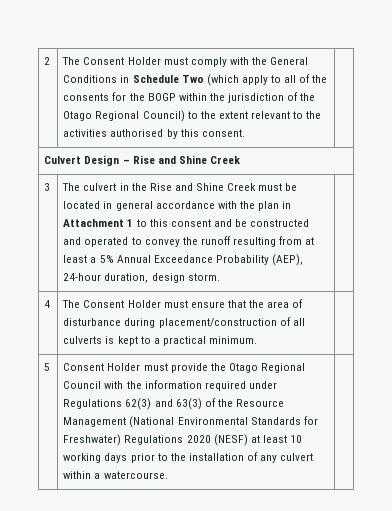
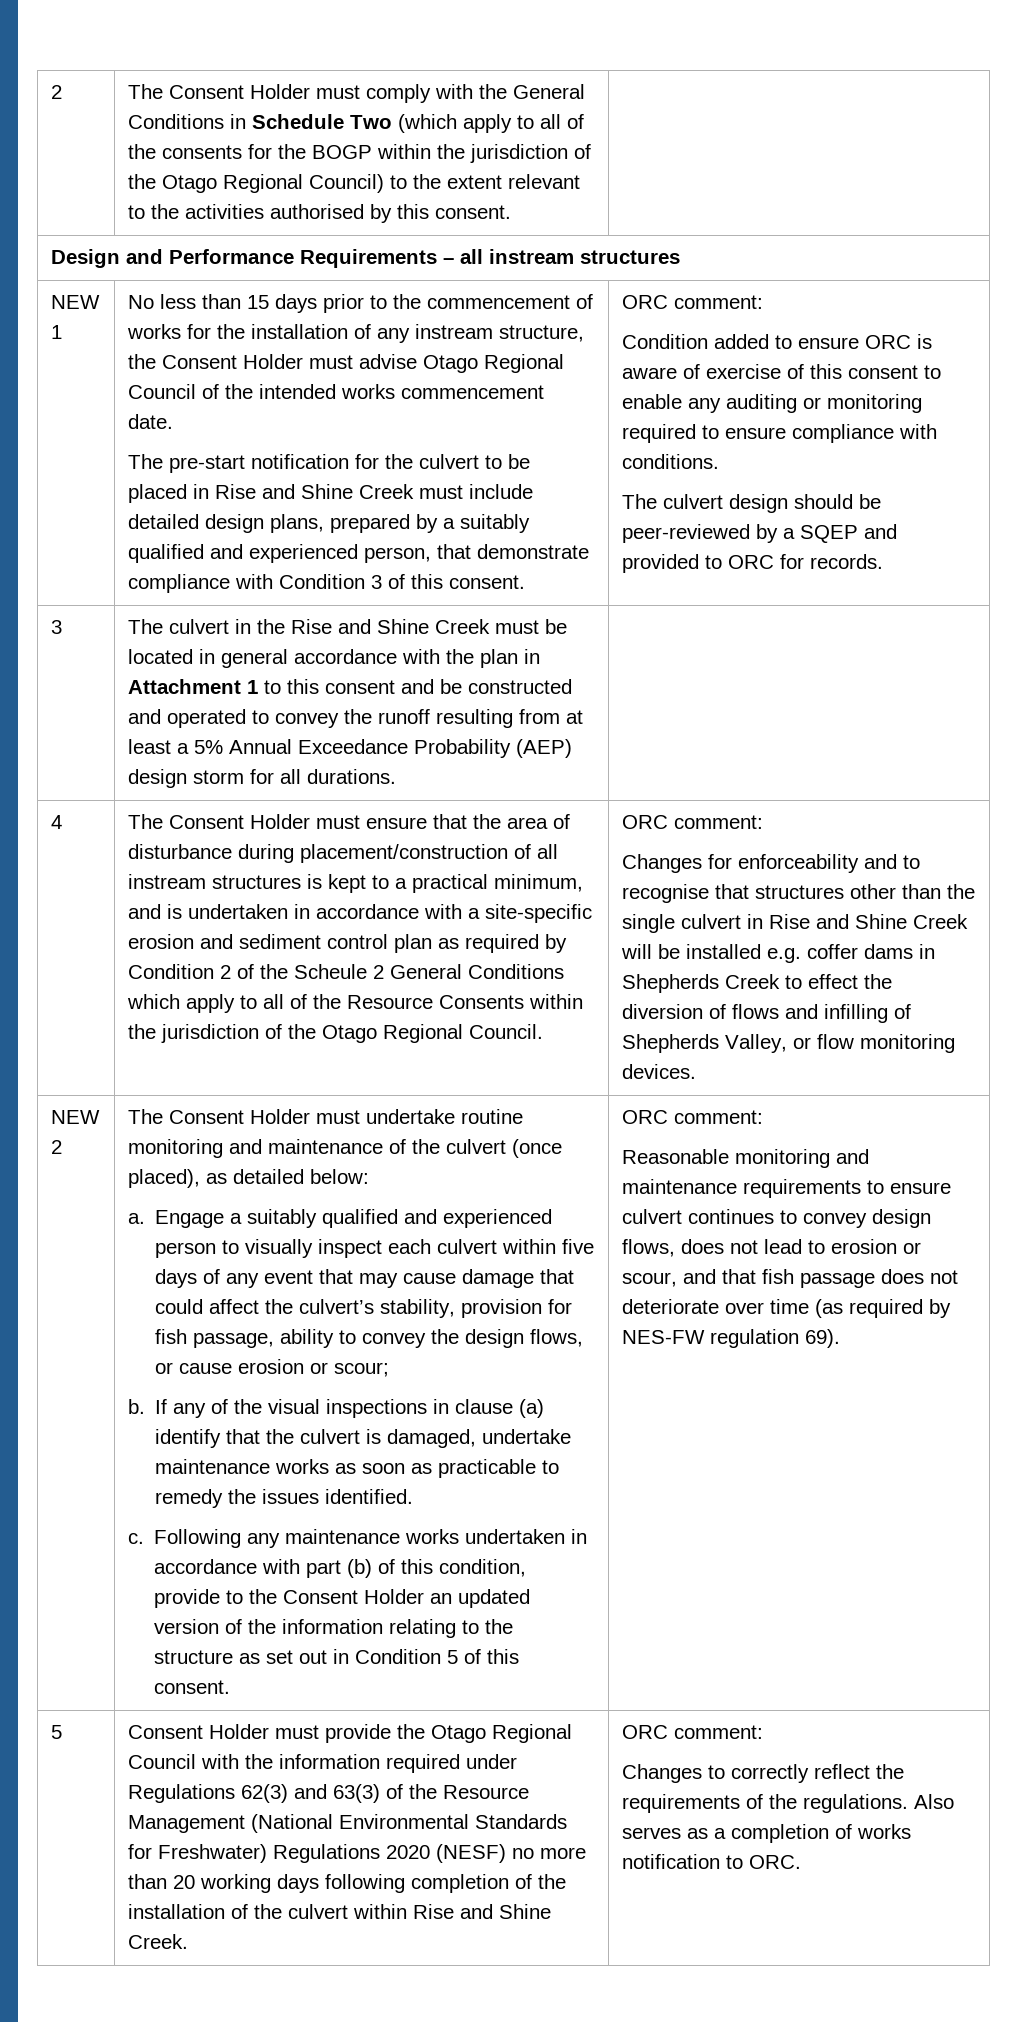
- Culvert Design – Rise and Shine Creek
+ Design and Performance Requirements – all instream structures
+ NEW 1 | No less than 15 days prior to the commencement of works for the installation of any instream structure, the Consent Holder must advise Otago Regional Council of the intended works commencement date.
+ The pre-start notification for the culvert to be placed in Rise and Shine Creek must include detailed design plans, prepared by a suitably qualified and experienced person, that demonstrate compliance with Condition 3 of this consent. | ORC comment:
+ Condition added to ensure ORC is aware of exercise of this consent to enable any auditing or monitoring required to ensure compliance with conditions.
+ The culvert design should be peer-reviewed by a SQEP and provided to ORC for records.
- The culvert in the Rise and Shine Creek must be located in general accordance with the plan in Attachment 1 to this consent and be constructed and operated to convey the runoff resulting from at least a 5% Annual Exceedance Probability (AEP), 24-hour duration, design storm.
+ The culvert in the Rise and Shine Creek must be located in general accordance with the plan in Attachment 1 to this consent and be constructed and operated to convey the runoff resulting from at least a 5% Annual Exceedance Probability (AEP) design storm for all durations.
- The Consent Holder must ensure that the area of disturbance during placement/construction of all culverts is kept to a practical minimum.
+ The Consent Holder must ensure that the area of disturbance during placement/construction of all instream structures is kept to a practical minimum, and is undertaken in accordance with a site-specific erosion and sediment control plan as required by Condition 2 of the Scheule 2 General Conditions which apply to all of the Resource Consents within the jurisdiction of the Otago Regional Council. | ORC comment:
+ Changes for enforceability and to recognise that structures other than the single culvert in Rise and Shine Creek will be installed e.g. coffer dams in Shepherds Creek to effect the diversion of flows and infilling of Shepherds Valley, or flow monitoring devices.
+ NEW 2 | The Consent Holder must undertake routine monitoring and maintenance of the culvert (once placed), as detailed below:
+ a. Engage a suitably qualified and experienced person to visually inspect each culvert within five days of any event that may cause damage that could affect the culvert’s stability, provision for fish passage, ability to convey the design flows, or cause erosion or scour;
+ b. If any of the visual inspections in clause (a) identify that the culvert is damaged, undertake maintenance works as soon as practicable to remedy the issues identified.
+ c. Following any maintenance works undertaken in accordance with part (b) of this condition, provide to the Consent Holder an updated version of the information relating to the structure as set out in Condition 5 of this consent. | ORC comment:
+ Reasonable monitoring and maintenance requirements to ensure culvert continues to convey design flows, does not lead to erosion or scour, and that fish passage does not deteriorate over time (as required by NES-FW regulation 69).
- Consent Holder must provide the Otago Regional Council with the information required under Regulations 62(3) and 63(3) of the Resource Management (National Environmental Standards for Freshwater) Regulations 2020 (NESF) at least 10 working days prior to the installation of any culvert within a watercourse.
+ Consent Holder must provide the Otago Regional Council with the information required under Regulations 62(3) and 63(3) of the Resource Management (National Environmental Standards for Freshwater) Regulations 2020 (NESF) no more than 20 working days following completion of the installation of the culvert within Rise and Shine Creek. | ORC comment:
+ Changes to correctly reflect the requirements of the regulations. Also serves as a completion of works notification to ORC.

